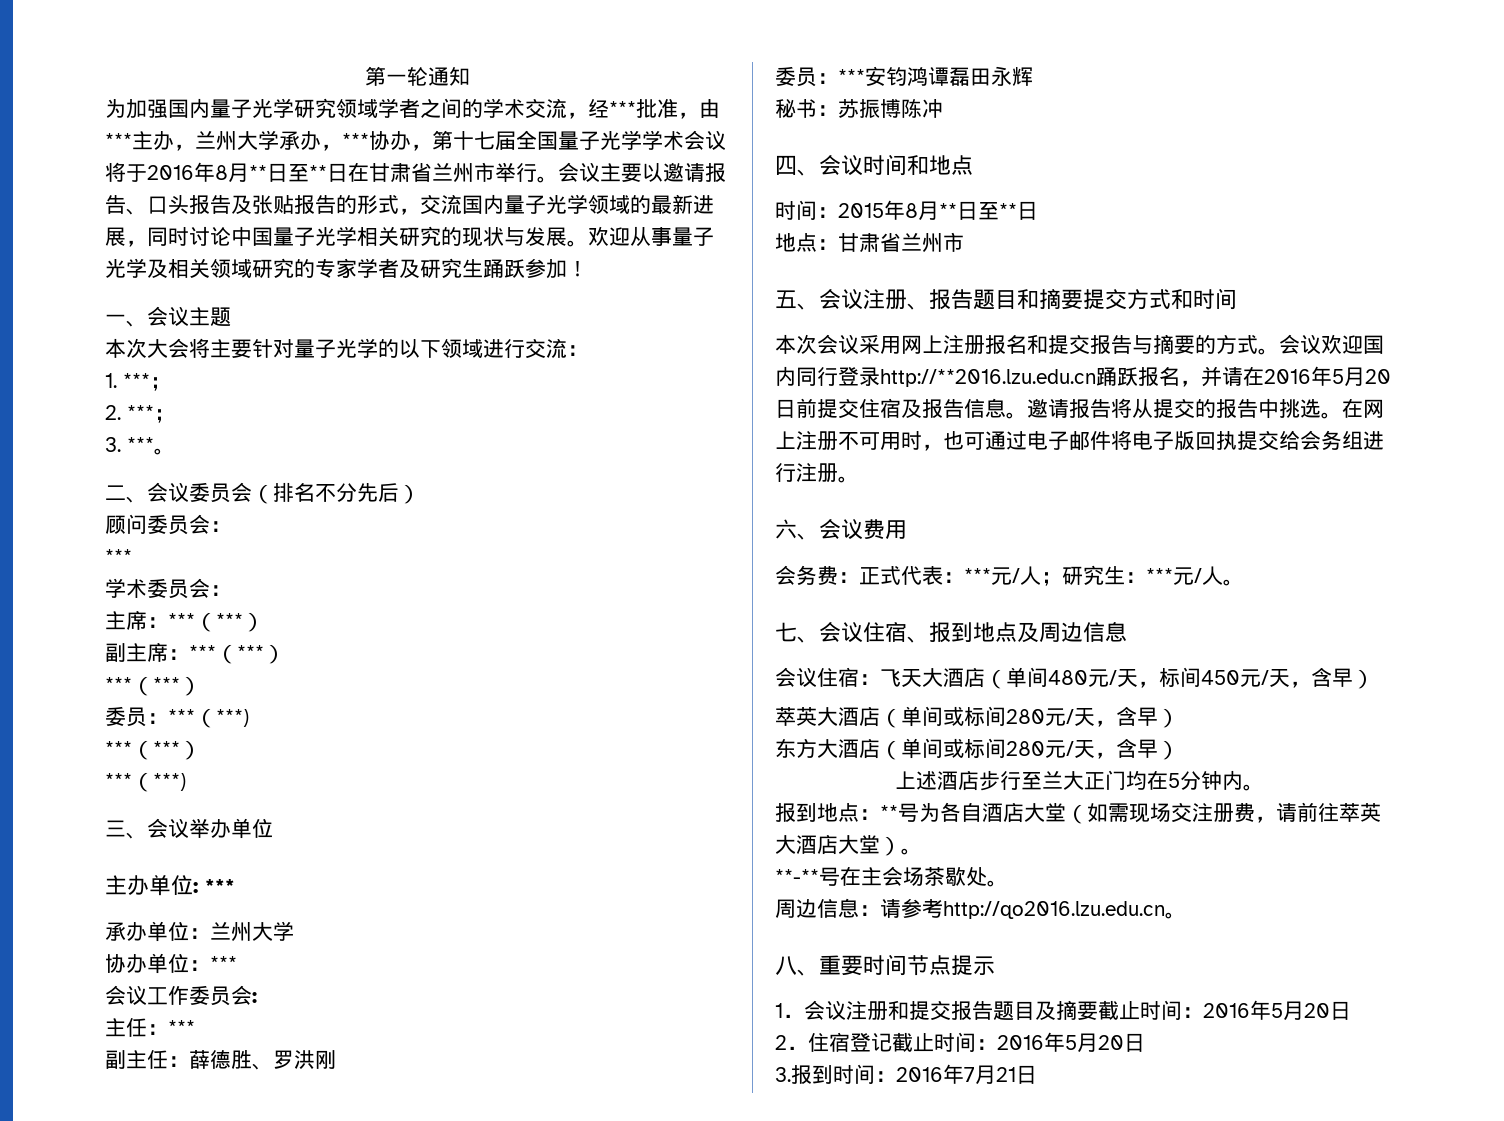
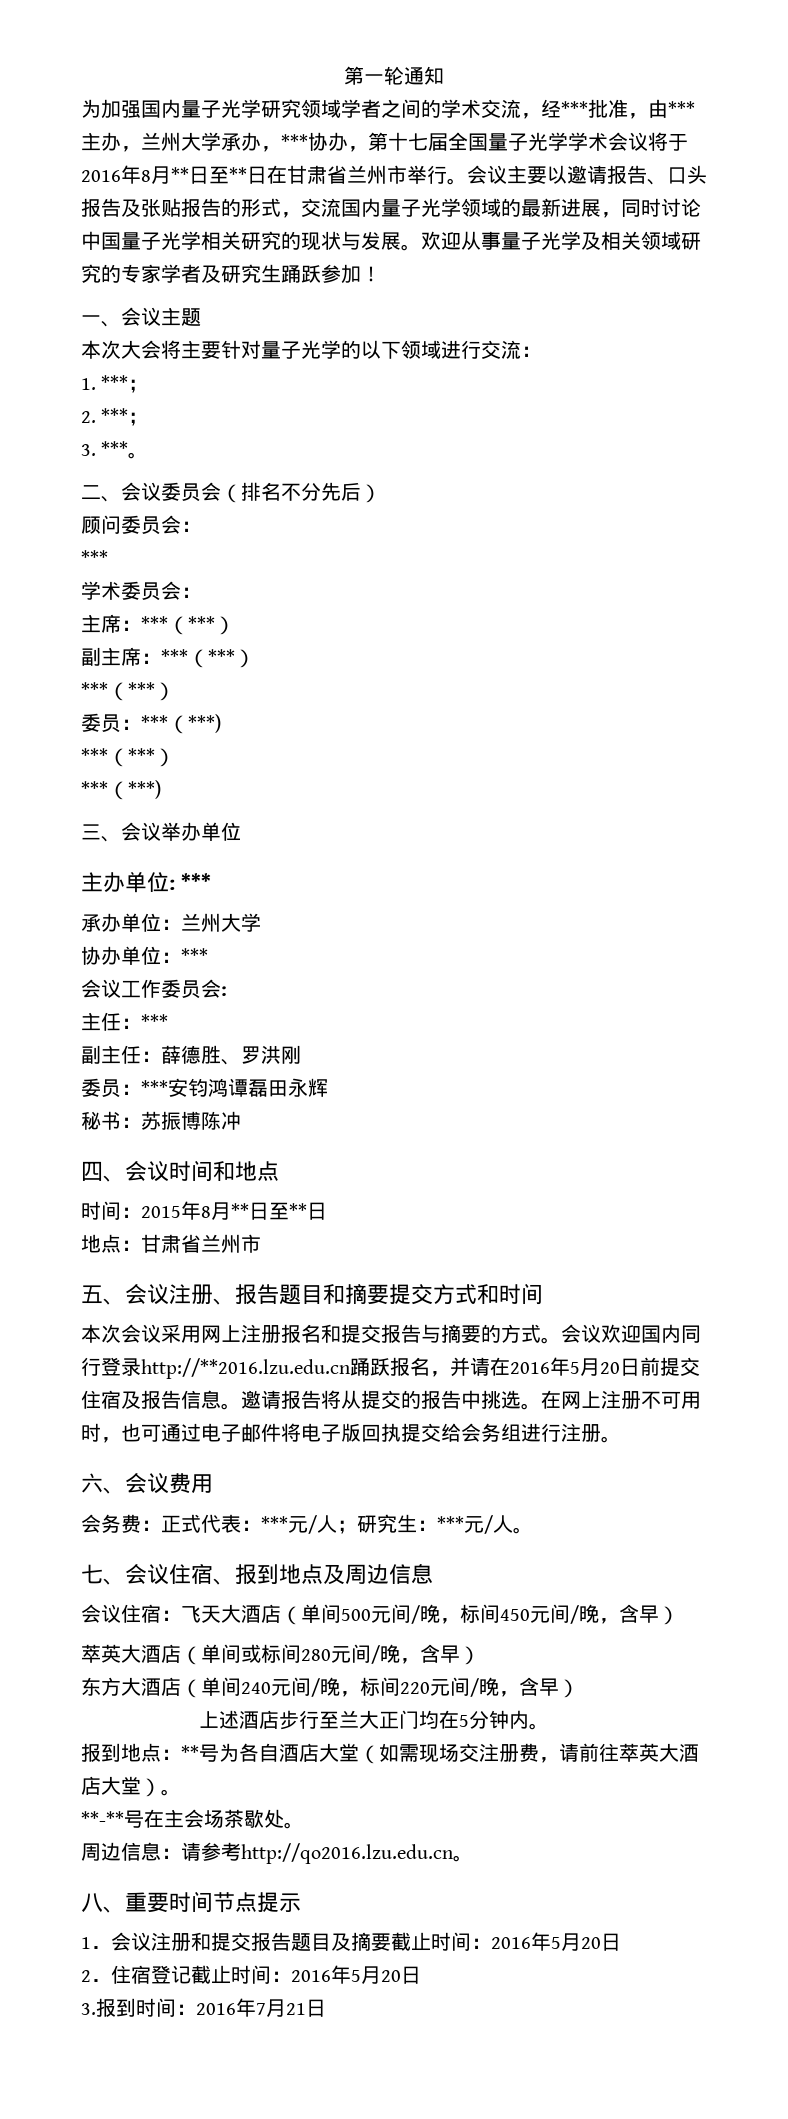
- 会议住宿：飞天大酒店（单间480元/天，标间450元/天，含早）
+ 会议住宿：飞天大酒店（单间500元间/晚，标间450元间/晚，含早）
- 萃英大酒店（单间或标间280元/天，含早）
+ 萃英大酒店（单间或标间280元间/晚，含早）
- 东方大酒店（单间或标间280元/天，含早）
+ 东方大酒店（单间240元间/晚，标间220元间/晚，含早）

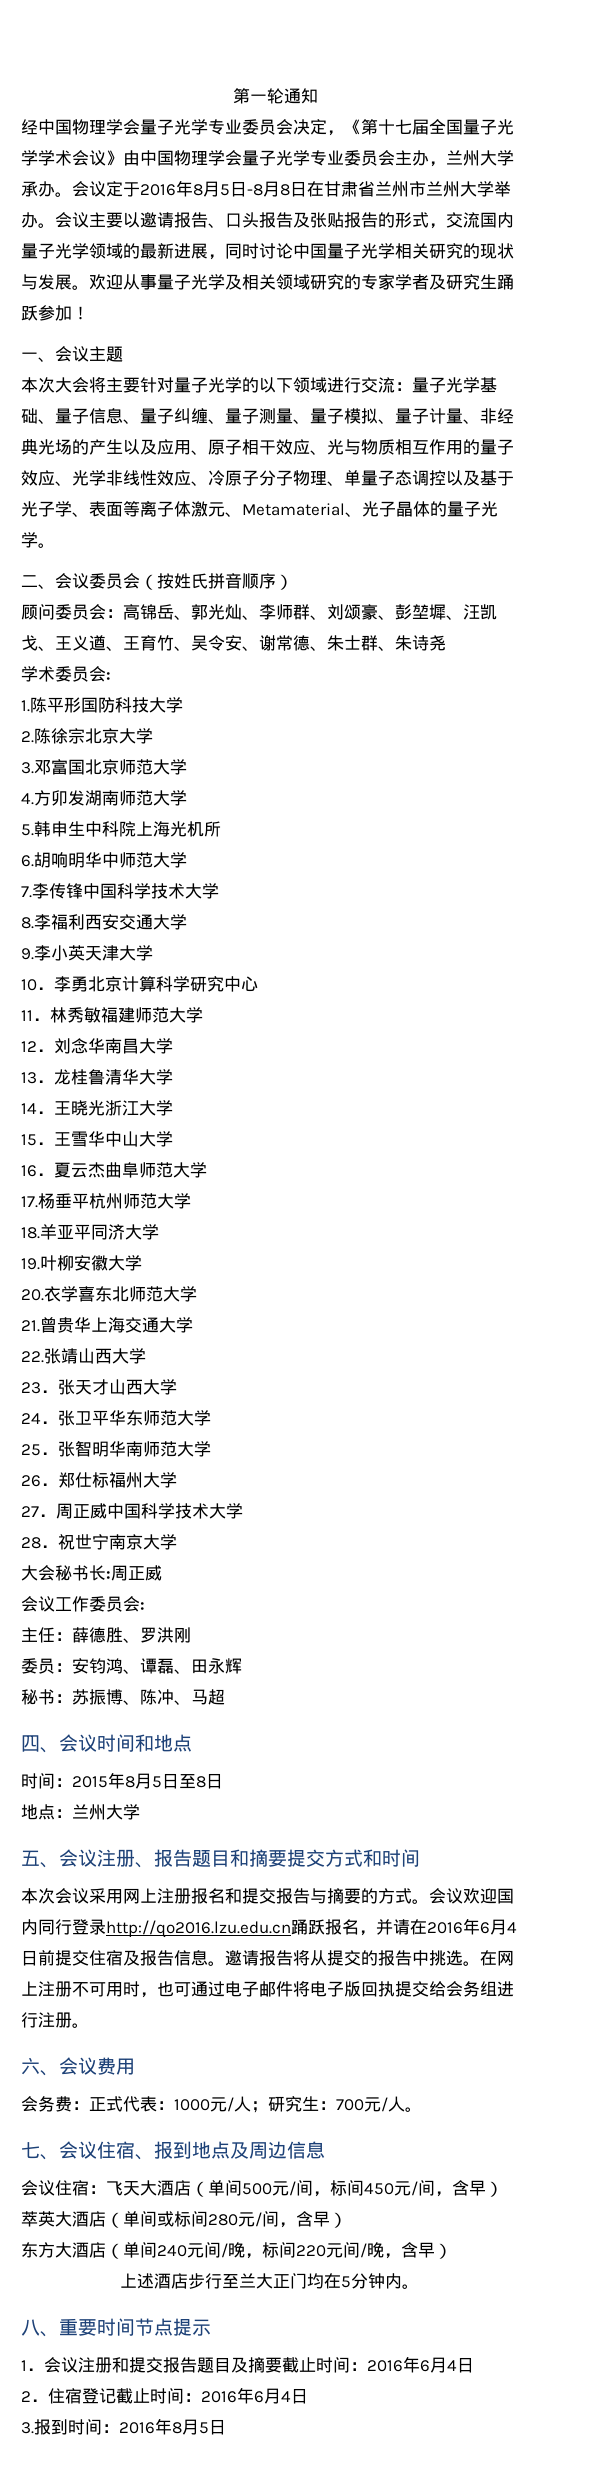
- 为加强国内量子光学研究领域学者之间的学术交流，经***批准，由***主办，兰州大学承办，***协办，第十七届全国量子光学学术会议将于2016年8月**日至**日在甘肃省兰州市举行。
+ 经中国物理学会量子光学专业委员会决定，《第十七届全国量子光学学术会议》由中国物理学会量子光学专业委员会主办，兰州大学承办。会议定于2016年8月5日-8月8日在甘肃省兰州市兰州大学举办。
- 本次大会将主要针对量子光学的以下领域进行交流：
- 1. ***；
- 2. ***；
- 3. ***。
+ 本次大会将主要针对量子光学的以下领域进行交流：量子光学基础、量子信息、量子纠缠、量子测量、量子模拟、量子计量、非经典光场的产生以及应用、原子相干效应、光与物质相互作用的量子效应、光学非线性效应、冷原子分子物理、单量子态调控以及基于光子学、表面等离子体激元、Metamaterial、光子晶体的量子光学。
- 二、会议委员会（排名不分先后）
+ 二、会议委员会（按姓氏拼音顺序）
- 顾问委员会：
- ***
- 学术委员会：
- 主席：***（***）
- 副主席：***（***）
- ***（***）
- 委员：***（***)
- ***（***）
- ***（***)
- 三、会议举办单位
- 主办单位: ***
- 承办单位：兰州大学
- 协办单位：***
+ 顾问委员会：高锦岳、郭光灿、李师群、刘颂豪、彭堃墀、汪凯戈、王义遒、王育竹、吴令安、谢常德、朱士群、朱诗尧
+ 学术委员会:
+ 1.陈平形国防科技大学
+ 2.陈徐宗北京大学
+ 3.邓富国北京师范大学
+ 4.方卯发湖南师范大学
+ 5.韩申生中科院上海光机所
+ 6.胡响明华中师范大学
+ 7.李传锋中国科学技术大学
+ 8.李福利西安交通大学
+ 9.李小英天津大学
+ 10．李勇北京计算科学研究中心
+ 11．林秀敏福建师范大学
+ 12．刘念华南昌大学
+ 13．龙桂鲁清华大学
+ 14．王晓光浙江大学
+ 15．王雪华中山大学
+ 16．夏云杰曲阜师范大学
+ 17.杨垂平杭州师范大学
+ 18.羊亚平同济大学
+ 19.叶柳安徽大学
+ 20.衣学喜东北师范大学
+ 21.曾贵华上海交通大学
+ 22.张靖山西大学
+ 23．张天才山西大学
+ 24．张卫平华东师范大学
+ 25．张智明华南师范大学
+ 26．郑仕标福州大学
+ 27．周正威中国科学技术大学
+ 28．祝世宁南京大学
+ 大会秘书长:周正威
- 主任：***
- 副主任：薛德胜、罗洪刚
+ 主任：薛德胜、罗洪刚
- 委员：***安钧鸿谭磊田永辉
+ 委员：安钧鸿、谭磊、田永辉
- 秘书：苏振博陈冲
+ 秘书：苏振博、陈冲、马超
- 时间：2015年8月**日至**日
+ 时间：2015年8月5日至8日
- 地点：甘肃省兰州市
+ 地点：兰州大学
- 会议欢迎国内同行登录http://**2016.lzu.edu.cn踊跃报名，并请在2016年5月20日前提交住宿及报告信息。
+ 会议欢迎国内同行登录http://qo2016.lzu.edu.cn踊跃报名，并请在2016年6月4日前提交住宿及报告信息。
- 会务费：正式代表：***元/人；研究生：***元/人。
+ 会务费：正式代表：1000元/人；研究生：700元/人。
- 会议住宿：飞天大酒店（单间500元间/晚，标间450元间/晚，含早）
+ 会议住宿：飞天大酒店（单间500元/间，标间450元/间，含早）
- 萃英大酒店（单间或标间280元间/晚，含早）
+ 萃英大酒店（单间或标间280元/间，含早）
- 报到地点：**号为各自酒店大堂（如需现场交注册费，请前往萃英大酒店大堂）。
- **-**号在主会场茶歇处。
- 周边信息：请参考http://qo2016.lzu.edu.cn。
- 1．会议注册和提交报告题目及摘要截止时间：2016年5月20日
+ 1．会议注册和提交报告题目及摘要截止时间：2016年6月4日
- 2．住宿登记截止时间：2016年5月20日
+ 2．住宿登记截止时间：2016年6月4日
- 3.报到时间：2016年7月21日
+ 3.报到时间：2016年8月5日

